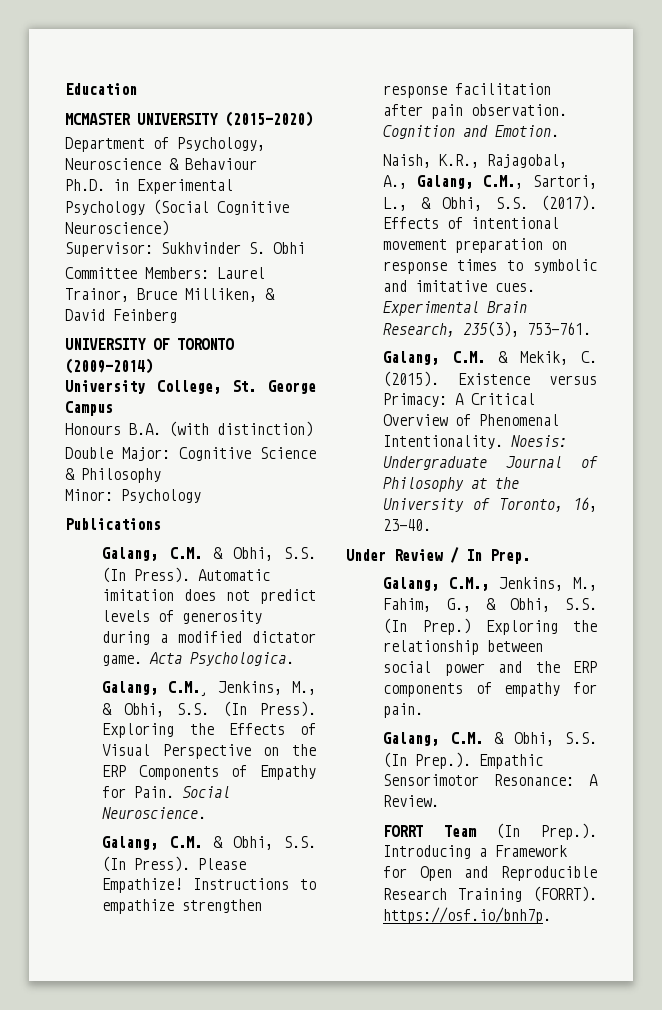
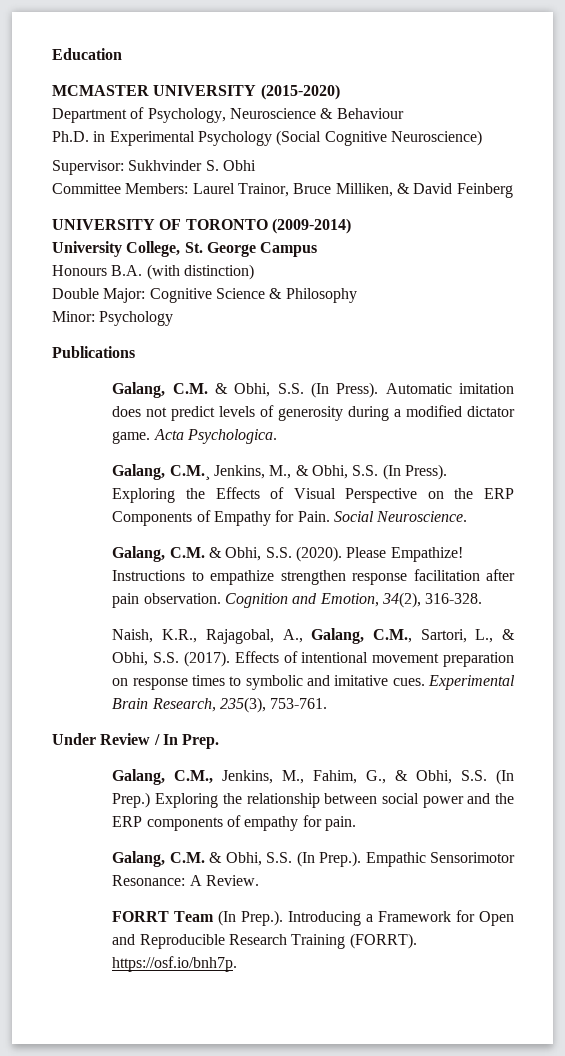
  Social Neuroscience.
- Galang, C.M. & Obhi, S.S. (In Press).
+ Galang, C.M. & Obhi, S.S. (2020).
- Cognition and Emotion.
+ Cognition and Emotion, 34(2), 316-328.
- Galang, C.M. & Mekik, C. (2015). Existence versus Primacy: A Critical Overview of Phenomenal Intentionality. Noesis: Undergraduate Journal of Philosophy at the University of Toronto, 16, 23-40.

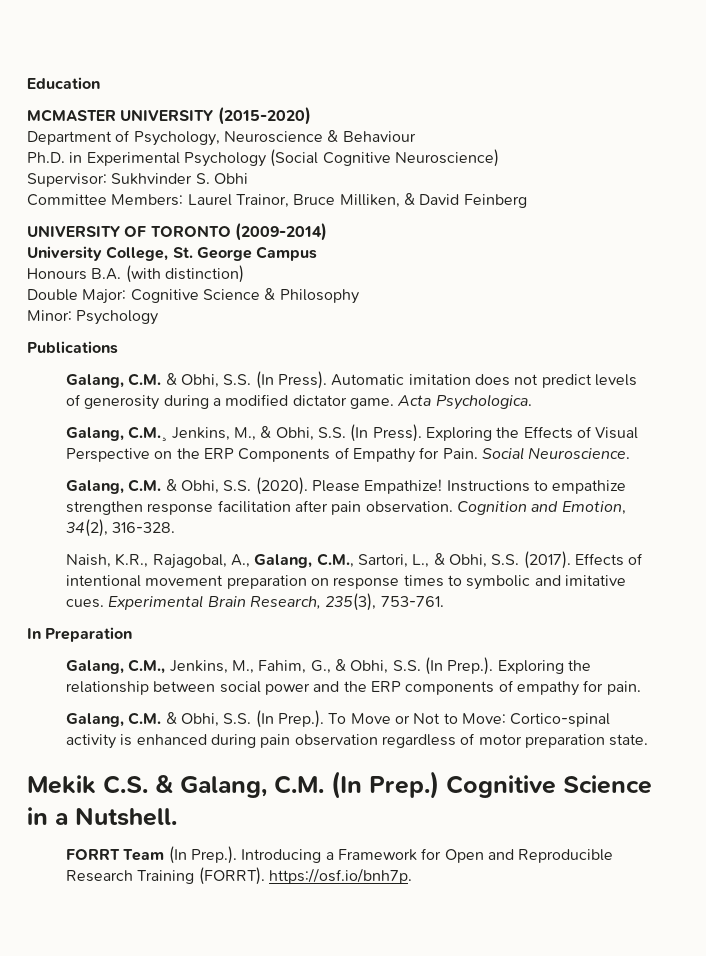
- Under Review / In Prep.
+ In Preparation
- Galang, C.M., Jenkins, M., Fahim, G., & Obhi, S.S. (In Prep.) Exploring the relationship between social power and the ERP components of empathy for pain.
+ Galang, C.M., Jenkins, M., Fahim, G., & Obhi, S.S. (In Prep.). Exploring the relationship between social power and the ERP components of empathy for pain.
- Galang, C.M. & Obhi, S.S. (In Prep.). Empathic Sensorimotor Resonance: A Review.
+ Galang, C.M. & Obhi, S.S. (In Prep.). To Move or Not to Move: Cortico-spinal activity is enhanced during pain observation regardless of motor preparation state.
+ Mekik C.S. & Galang, C.M. (In Prep.) Cognitive Science in a Nutshell.

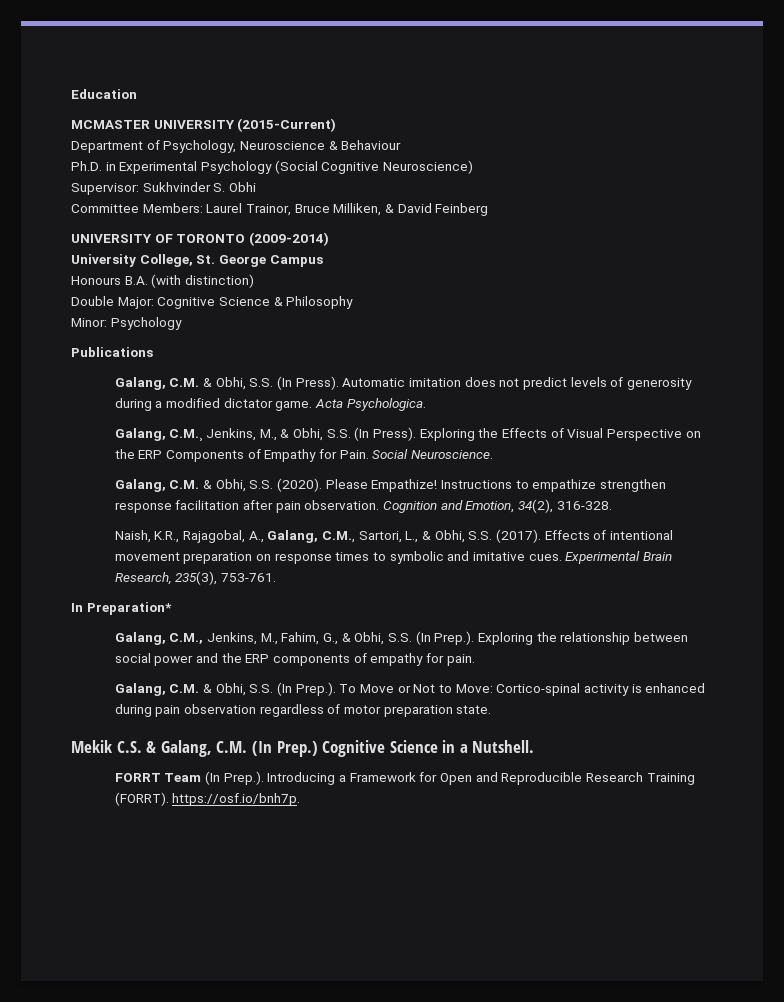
- MCMASTER UNIVERSITY (2015-2020)
+ MCMASTER UNIVERSITY (2015-Current)
- In Preparation
+ In Preparation*

